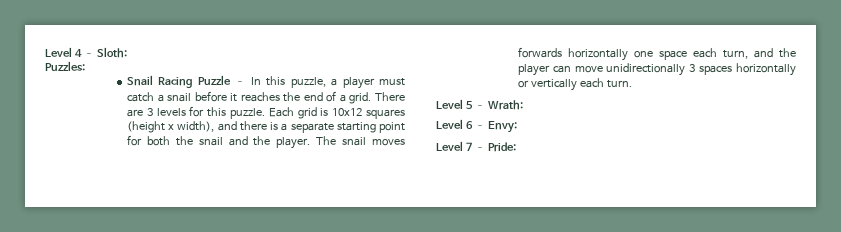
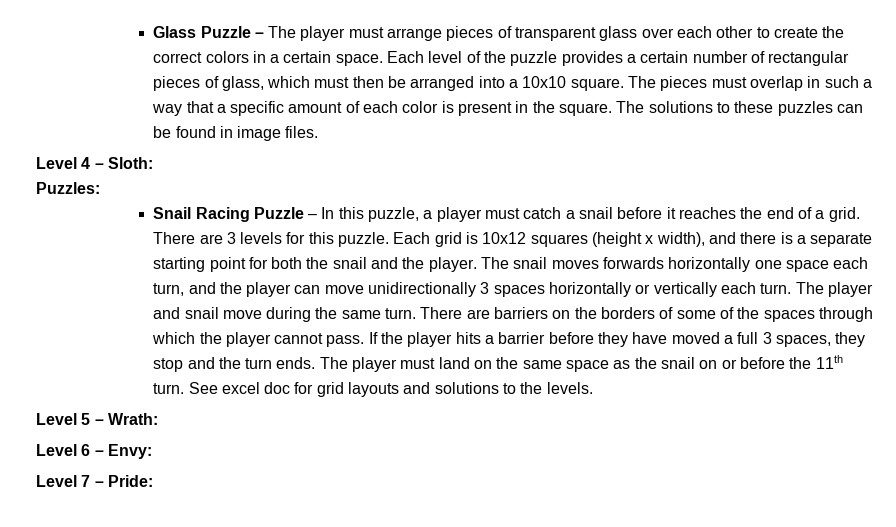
+ Glass Puzzle – The player must arrange pieces of transparent glass over each other to create the correct colors in a certain space. Each level of the puzzle provides a certain number of rectangular pieces of glass, which must then be arranged into a 10x10 square. The pieces must overlap in such a way that a specific amount of each color is present in the square. The solutions to these puzzles can be found in image files.
+ The player and snail move during the same turn. There are barriers on the borders of some of the spaces through which the player cannot pass. If the player hits a barrier before they have moved a full 3 spaces, they stop and the turn ends. The player must land on the same space as the snail on or before the 11th turn. See excel doc for grid layouts and solutions to the levels.

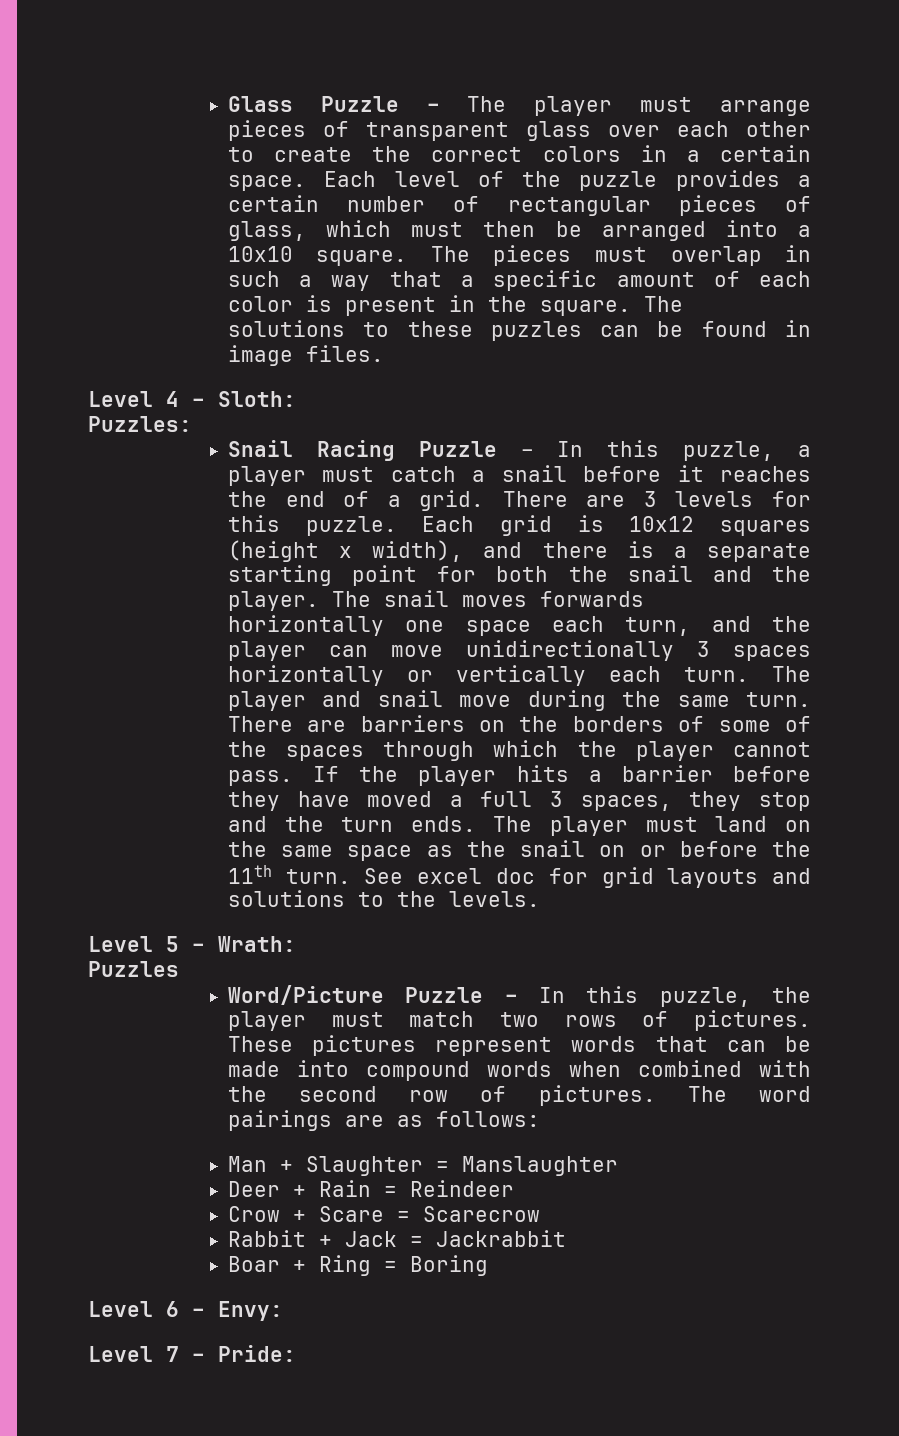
+ Puzzles
+ Word/Picture Puzzle – In this puzzle, the player must match two rows of pictures. These pictures represent words that can be made into compound words when combined with the second row of pictures. The word pairings are as follows:
+ Man + Slaughter = Manslaughter
+ Deer + Rain = Reindeer
+ Crow + Scare = Scarecrow
+ Rabbit + Jack = Jackrabbit
+ Boar + Ring = Boring

